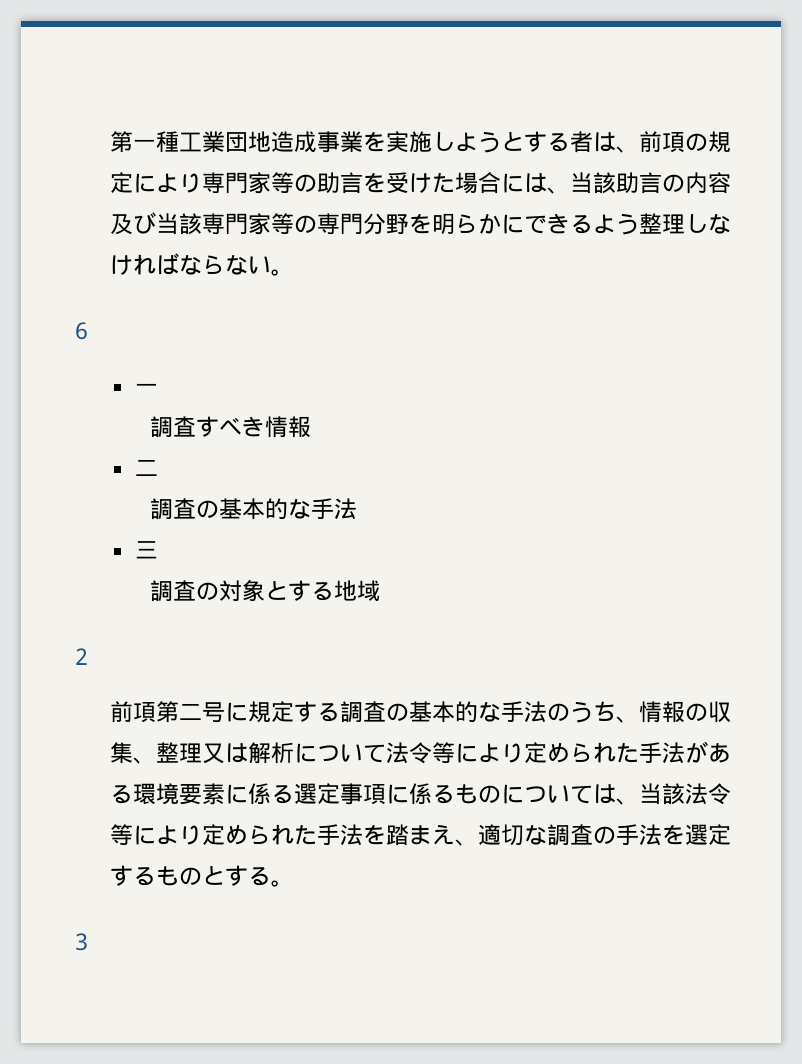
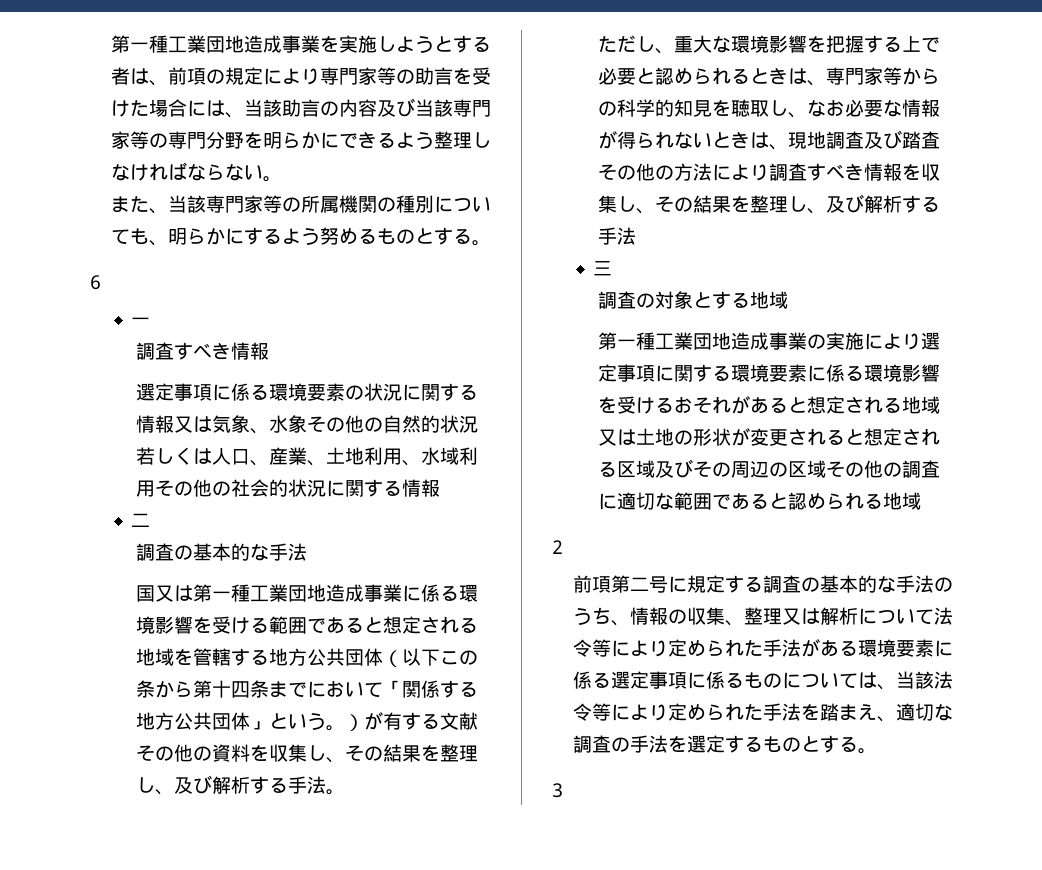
+ また、当該専門家等の所属機関の種別についても、明らかにするよう努めるものとする。
+ 選定事項に係る環境要素の状況に関する情報又は気象、水象その他の自然的状況若しくは人口、産業、土地利用、水域利用その他の社会的状況に関する情報
+ 国又は第一種工業団地造成事業に係る環境影響を受ける範囲であると想定される地域を管轄する地方公共団体（以下この条から第十四条までにおいて「関係する地方公共団体」という。）が有する文献その他の資料を収集し、その結果を整理し、及び解析する手法。
+ ただし、重大な環境影響を把握する上で必要と認められるときは、専門家等からの科学的知見を聴取し、なお必要な情報が得られないときは、現地調査及び踏査その他の方法により調査すべき情報を収集し、その結果を整理し、及び解析する手法
+ 第一種工業団地造成事業の実施により選定事項に関する環境要素に係る環境影響を受けるおそれがあると想定される地域又は土地の形状が変更されると想定される区域及びその周辺の区域その他の調査に適切な範囲であると認められる地域

